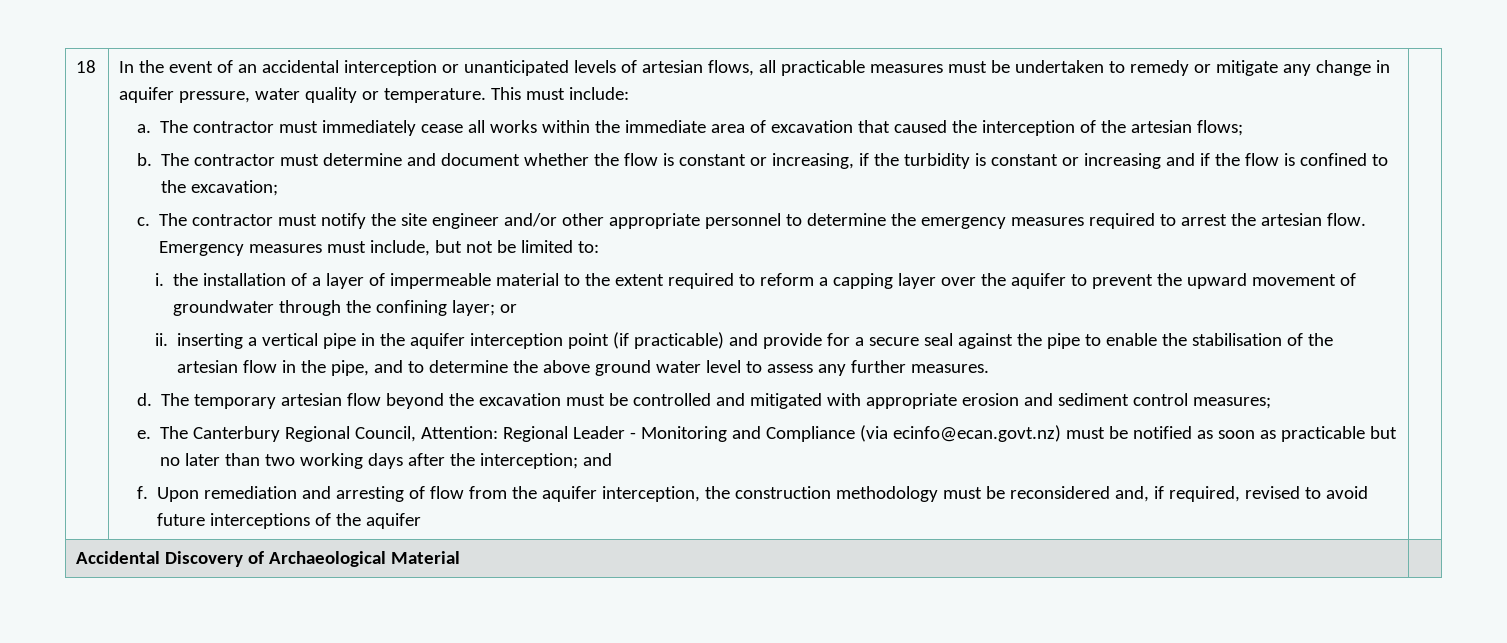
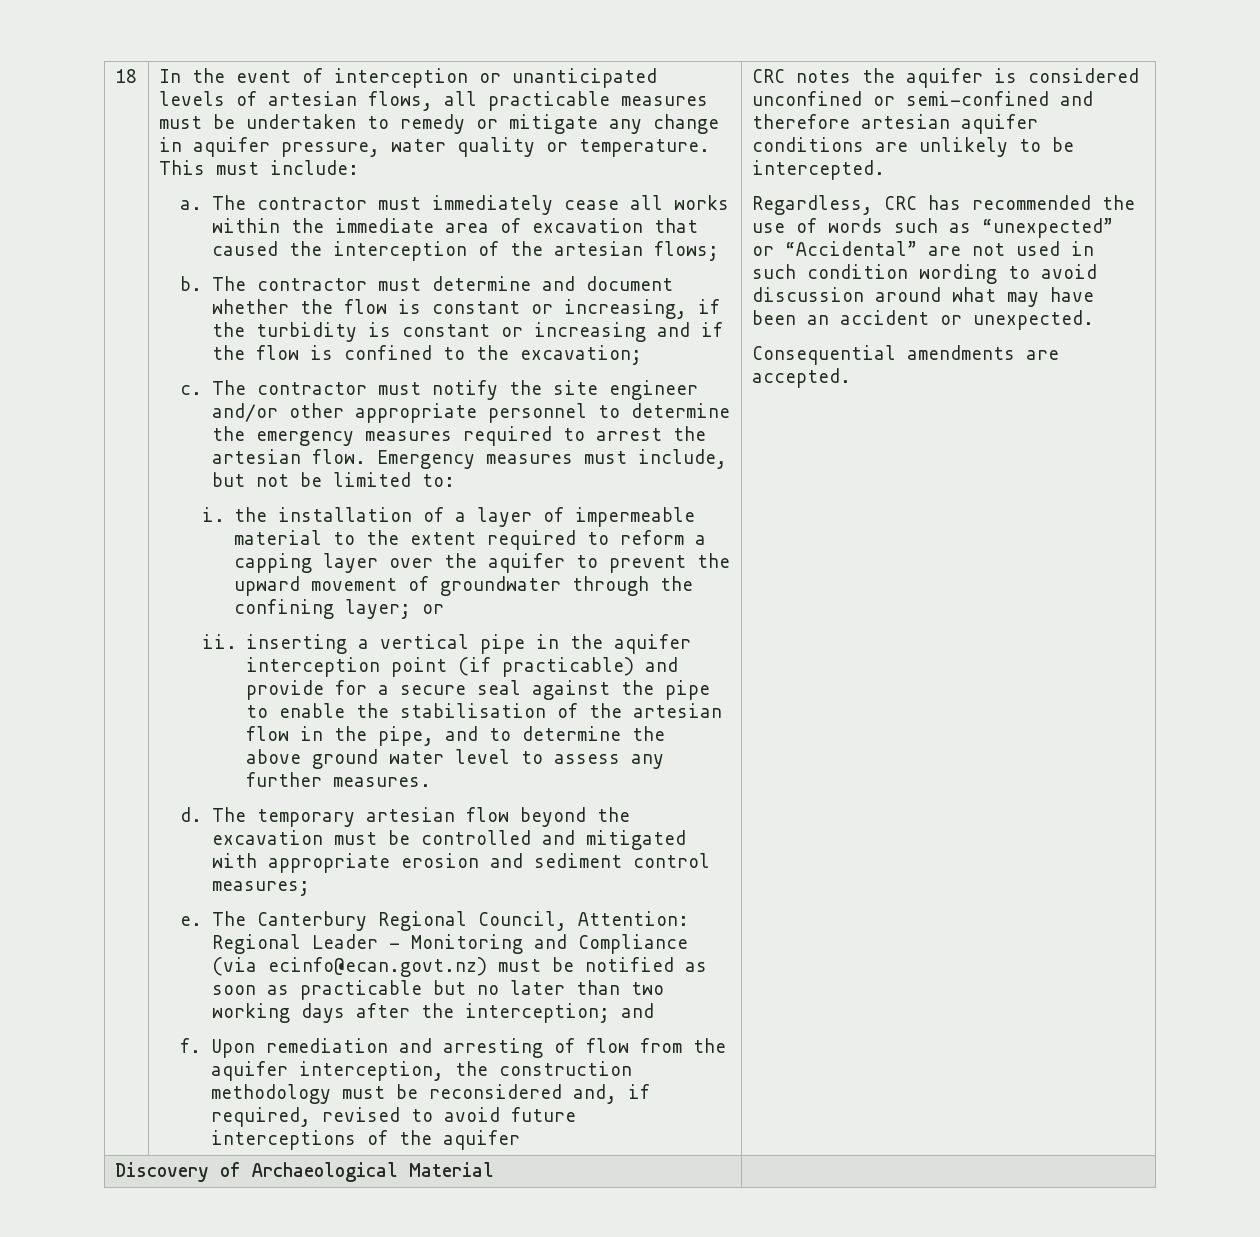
- In the event of an accidental interception or unanticipated levels of artesian flows, all practicable measures must be undertaken to remedy or mitigate any change in aquifer pressure, water quality or temperature.
+ In the event of interception or unanticipated levels of artesian flows, all practicable measures must be undertaken to remedy or mitigate any change in aquifer pressure, water quality or temperature.
- Accidental Discovery of Archaeological Material |
+ CRC notes the aquifer is considered unconfined or semi-confined and therefore artesian aquifer conditions are unlikely to be intercepted.
+ Regardless, CRC has recommended the use of words such as “unexpected” or “Accidental” are not used in such condition wording to avoid discussion around what may have been an accident or unexpected.
+ Consequential amendments are accepted.
+ Discovery of Archaeological Material |

